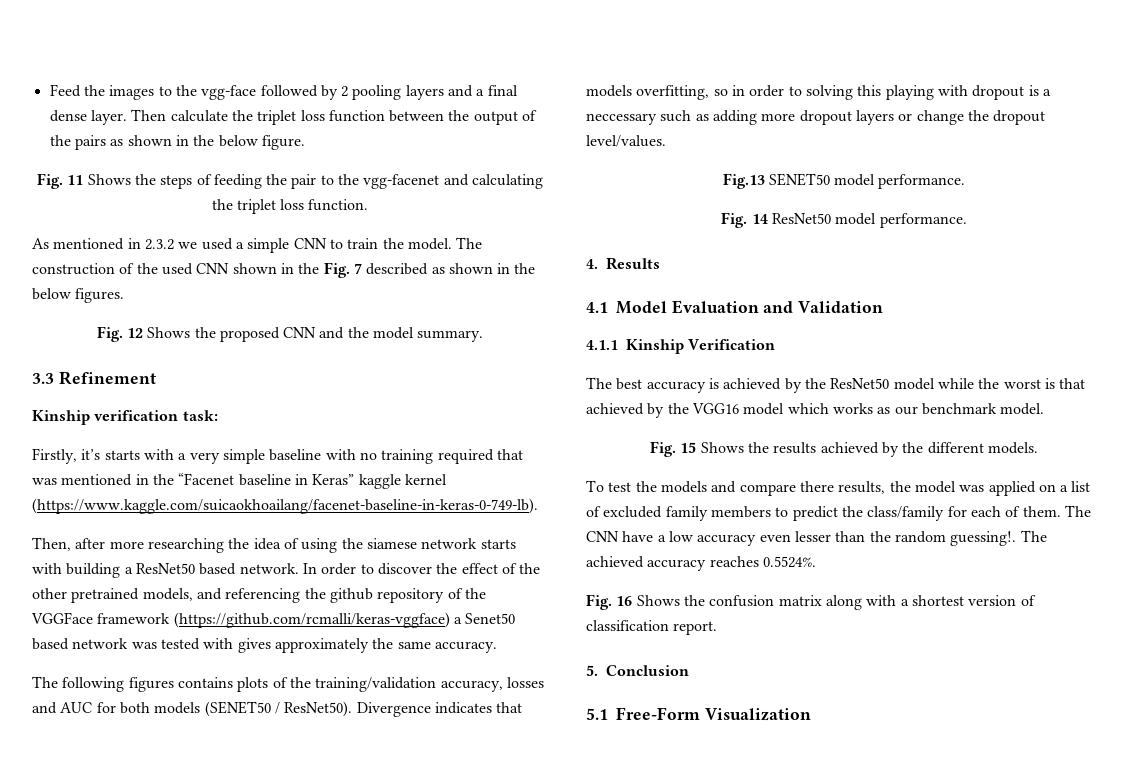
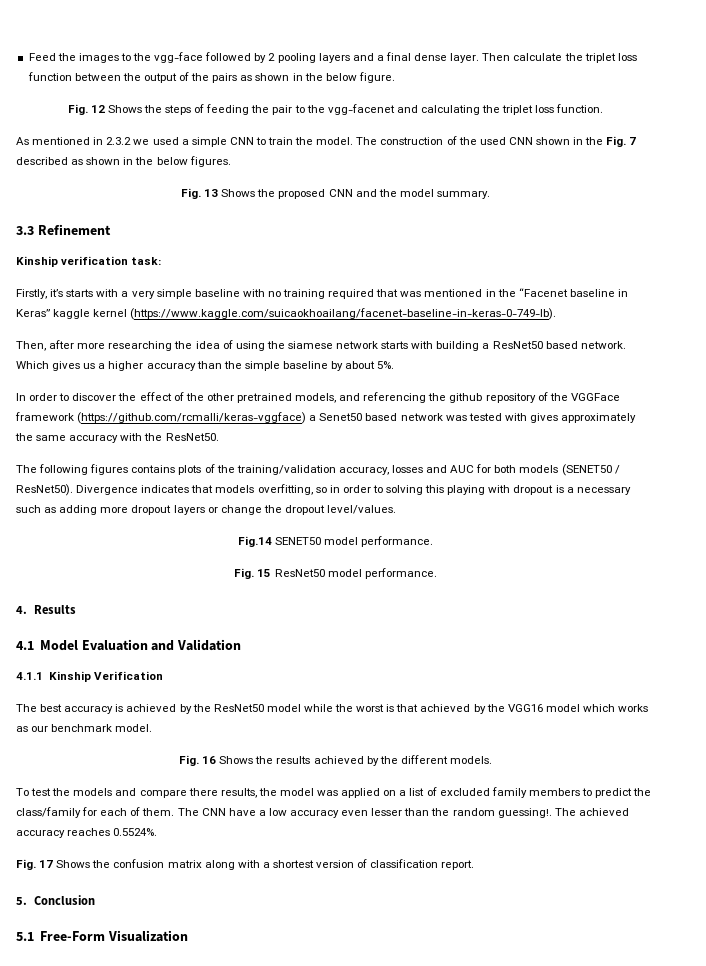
- Fig. 11 Shows the steps of feeding the pair to the vgg-facenet and calculating the triplet loss function.
+ Fig. 12 Shows the steps of feeding the pair to the vgg-facenet and calculating the triplet loss function.
- Fig. 12 Shows the proposed CNN and the model summary.
+ Fig. 13 Shows the proposed CNN and the model summary.
- Then, after more researching the idea of using the siamese network starts with building a ResNet50 based network. In order to discover the effect of the other pretrained models, and referencing the github repository of the VGGFace framework (https://github.com/rcmalli/keras-vggface) a Senet50 based network was tested with gives approximately the same accuracy.
+ Then, after more researching the idea of using the siamese network starts with building a ResNet50 based network. Which gives us a higher accuracy than the simple baseline by about 5%.
+ In order to discover the effect of the other pretrained models, and referencing the github repository of the VGGFace framework (https://github.com/rcmalli/keras-vggface) a Senet50 based network was tested with gives approximately the same accuracy with the ResNet50.
- Divergence indicates that models overfitting, so in order to solving this playing with dropout is a neccessary such as adding more dropout layers or change the dropout level/values.
+ Divergence indicates that models overfitting, so in order to solving this playing with dropout is a necessary such as adding more dropout layers or change the dropout level/values.
- Fig.13 SENET50 model performance.
+ Fig.14 SENET50 model performance.
- Fig. 14 ResNet50 model performance.
+ Fig. 15 ResNet50 model performance.
- Fig. 15 Shows the results achieved by the different models.
+ Fig. 16 Shows the results achieved by the different models.
- Fig. 16 Shows the confusion matrix along with a shortest version of classification report.
+ Fig. 17 Shows the confusion matrix along with a shortest version of classification report.

